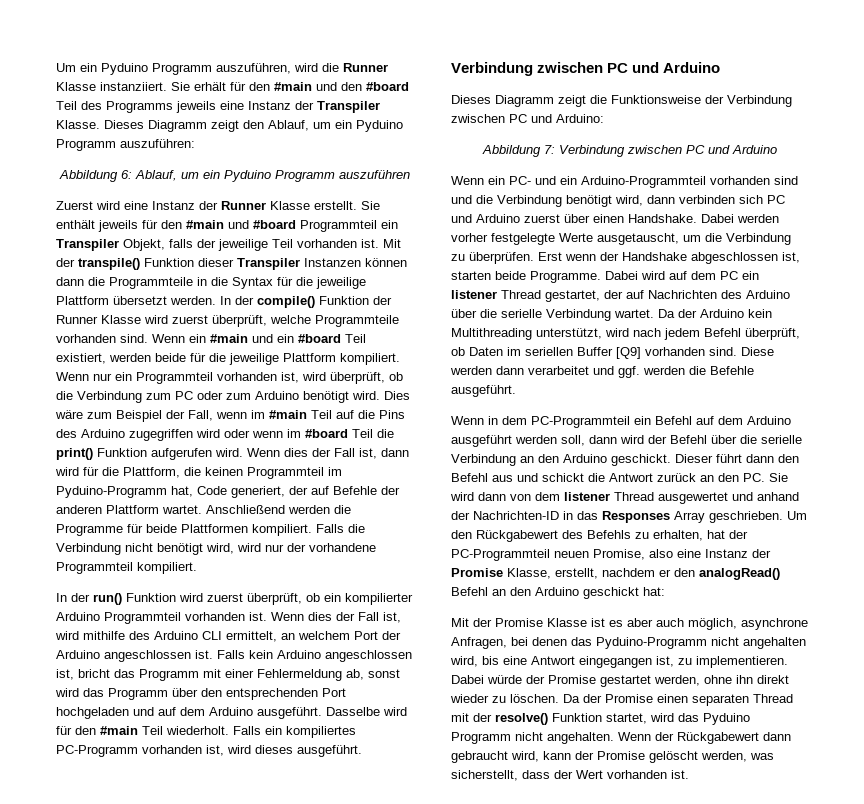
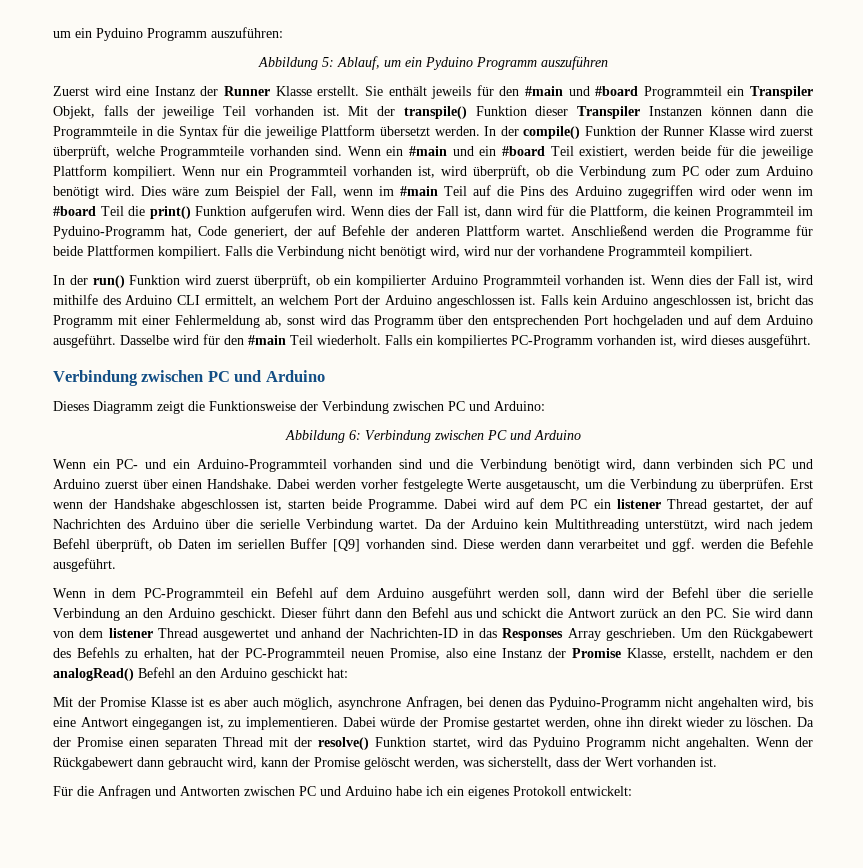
- Um ein Pyduino Programm auszuführen, wird die Runner Klasse instanziiert. Sie erhält für den #main und den #board Teil des Programms jeweils eine Instanz der Transpiler Klasse. Dieses Diagramm zeigt den Ablauf, um ein Pyduino Programm auszuführen:
+ um ein Pyduino Programm auszuführen:
- Abbildung 6: Ablauf, um ein Pyduino Programm auszuführen
+ Abbildung 5: Ablauf, um ein Pyduino Programm auszuführen
- Abbildung 7: Verbindung zwischen PC und Arduino
+ Abbildung 6: Verbindung zwischen PC und Arduino
+ Für die Anfragen und Antworten zwischen PC und Arduino habe ich ein eigenes Protokoll entwickelt:

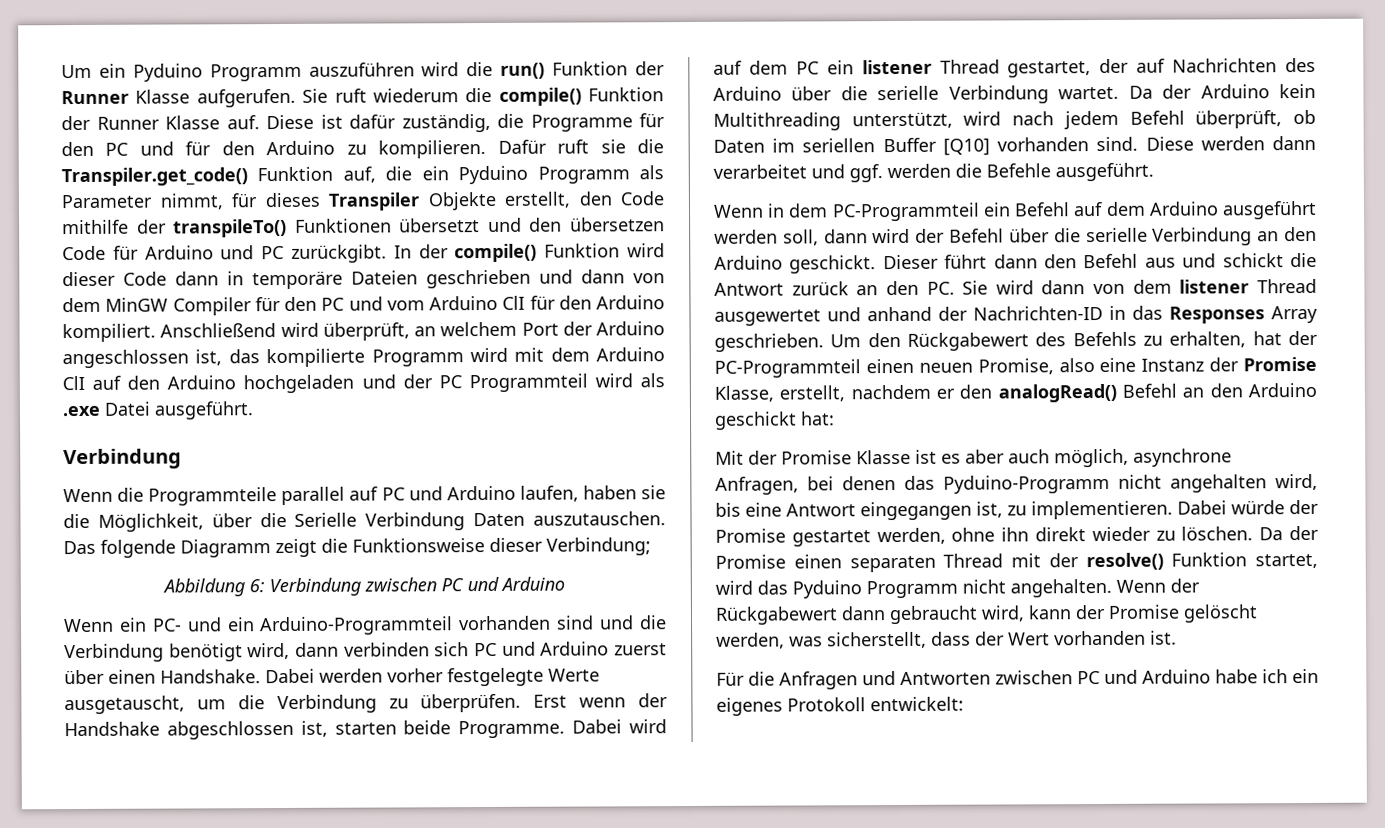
- um ein Pyduino Programm auszuführen:
- Abbildung 5: Ablauf, um ein Pyduino Programm auszuführen
- Zuerst wird eine Instanz der Runner Klasse erstellt. Sie enthält jeweils für den #main und #board Programmteil ein Transpiler Objekt, falls der jeweilige Teil vorhanden ist. Mit der transpile() Funktion dieser Transpiler Instanzen können dann die Programmteile in die Syntax für die jeweilige Plattform übersetzt werden. In der compile() Funktion der Runner Klasse wird zuerst überprüft, welche Programmteile vorhanden sind. Wenn ein #main und ein #board Teil existiert, werden beide für die jeweilige Plattform kompiliert. Wenn nur ein Programmteil vorhanden ist, wird überprüft, ob die Verbindung zum PC oder zum Arduino benötigt wird. Dies wäre zum Beispiel der Fall, wenn im #main Teil auf die Pins des Arduino zugegriffen wird oder wenn im #board Teil die print() Funktion aufgerufen wird. Wenn dies der Fall ist, dann wird für die Plattform, die keinen Programmteil im Pyduino-Programm hat, Code generiert, der auf Befehle der anderen Plattform wartet. Anschließend werden die Programme für beide Plattformen kompiliert. Falls die Verbindung nicht benötigt wird, wird nur der vorhandene Programmteil kompiliert.
- In der run() Funktion wird zuerst überprüft, ob ein kompilierter Arduino Programmteil vorhanden ist. Wenn dies der Fall ist, wird mithilfe des Arduino CLI ermittelt, an welchem Port der Arduino angeschlossen ist. Falls kein Arduino angeschlossen ist, bricht das Programm mit einer Fehlermeldung ab, sonst wird das Programm über den entsprechenden Port hochgeladen und auf dem Arduino ausgeführt. Dasselbe wird für den #main Teil wiederholt. Falls ein kompiliertes PC-Programm vorhanden ist, wird dieses ausgeführt.
- Verbindung zwischen PC und Arduino
- Dieses Diagramm zeigt die Funktionsweise der Verbindung zwischen PC und Arduino:
+ Um ein Pyduino Programm auszuführen wird die run() Funktion der Runner Klasse aufgerufen. Sie ruft wiederum die compile() Funktion der Runner Klasse auf. Diese ist dafür zuständig, die Programme für den PC und für den Arduino zu kompilieren. Dafür ruft sie die Transpiler.get_code() Funktion auf, die ein Pyduino Programm als Parameter nimmt, für dieses Transpiler Objekte erstellt, den Code mithilfe der transpileTo() Funktionen übersetzt und den übersetzen Code für Arduino und PC zurückgibt. In der compile() Funktion wird dieser Code dann in temporäre Dateien geschrieben und dann von dem MinGW Compiler für den PC und vom Arduino ClI für den Arduino kompiliert. Anschließend wird überprüft, an welchem Port der Arduino angeschlossen ist, das kompilierte Programm wird mit dem Arduino ClI auf den Arduino hochgeladen und der PC Programmteil wird als .exe Datei ausgeführt.
+ Verbindung
+ Wenn die Programmteile parallel auf PC und Arduino laufen, haben sie die Möglichkeit, über die Serielle Verbindung Daten auszutauschen. Das folgende Diagramm zeigt die Funktionsweise dieser Verbindung;
- Da der Arduino kein Multithreading unterstützt, wird nach jedem Befehl überprüft, ob Daten im seriellen Buffer [Q9] vorhanden sind.
+ Da der Arduino kein Multithreading unterstützt, wird nach jedem Befehl überprüft, ob Daten im seriellen Buffer [Q10] vorhanden sind.
- Um den Rückgabewert des Befehls zu erhalten, hat der PC-Programmteil neuen Promise, also eine Instanz der Promise Klasse, erstellt, nachdem er den analogRead() Befehl an den Arduino geschickt hat:
+ Um den Rückgabewert des Befehls zu erhalten, hat der PC-Programmteil einen neuen Promise, also eine Instanz der Promise Klasse, erstellt, nachdem er den analogRead() Befehl an den Arduino geschickt hat:

